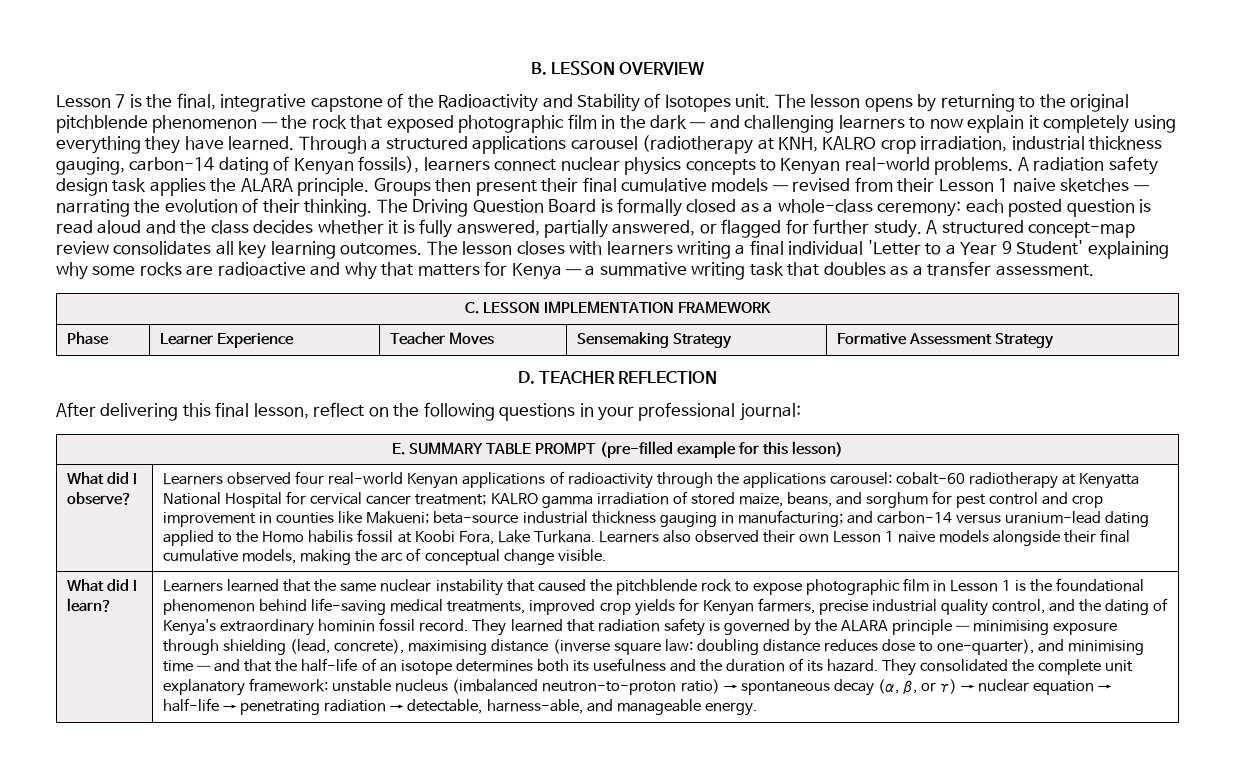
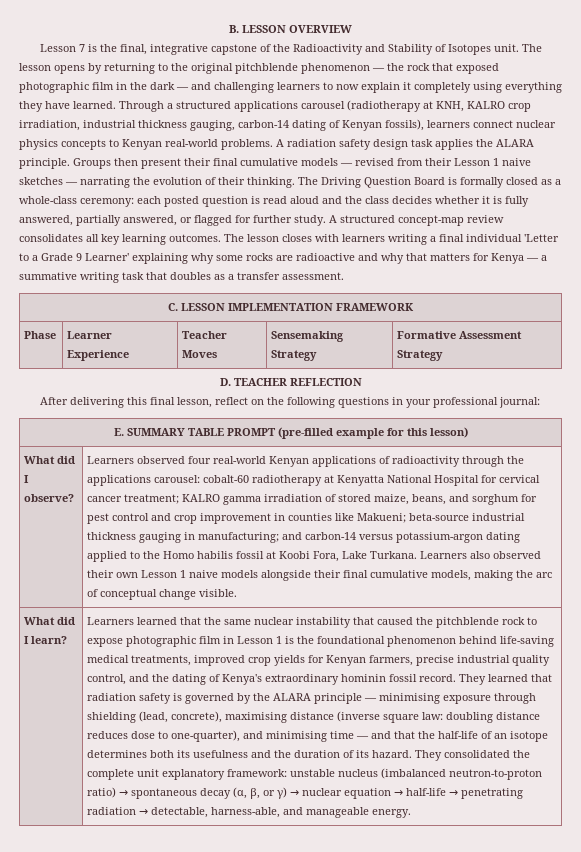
- The lesson closes with learners writing a final individual 'Letter to a Year 9 Student' explaining why some rocks are radioactive and why that matters for Kenya — a summative writing task that doubles as a transfer assessment.
+ The lesson closes with learners writing a final individual 'Letter to a Grade 9 Learner' explaining why some rocks are radioactive and why that matters for Kenya — a summative writing task that doubles as a transfer assessment.
- and carbon-14 versus uranium-lead dating applied to the Homo habilis fossil at Koobi Fora, Lake Turkana.
+ and carbon-14 versus potassium-argon dating applied to the Homo habilis fossil at Koobi Fora, Lake Turkana.

